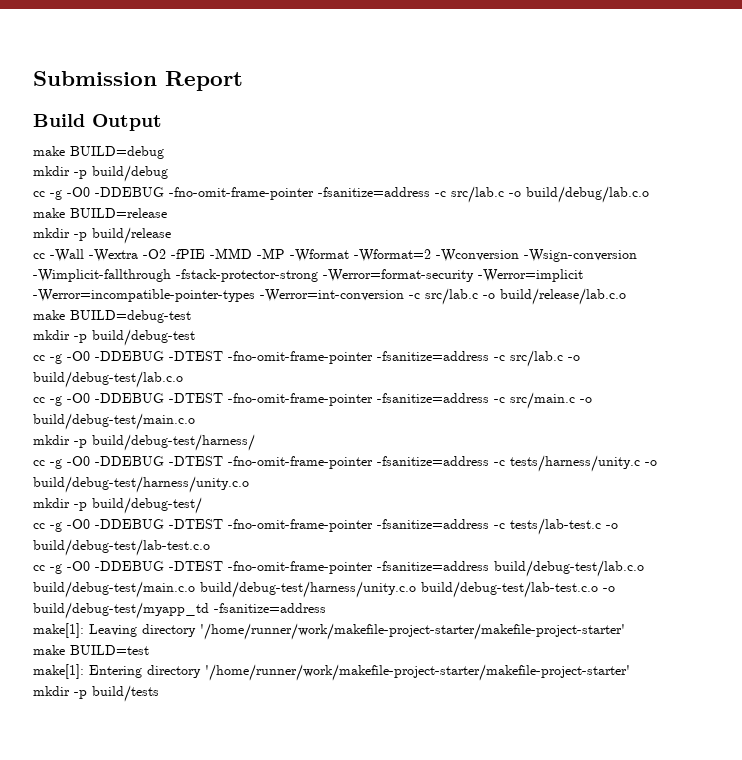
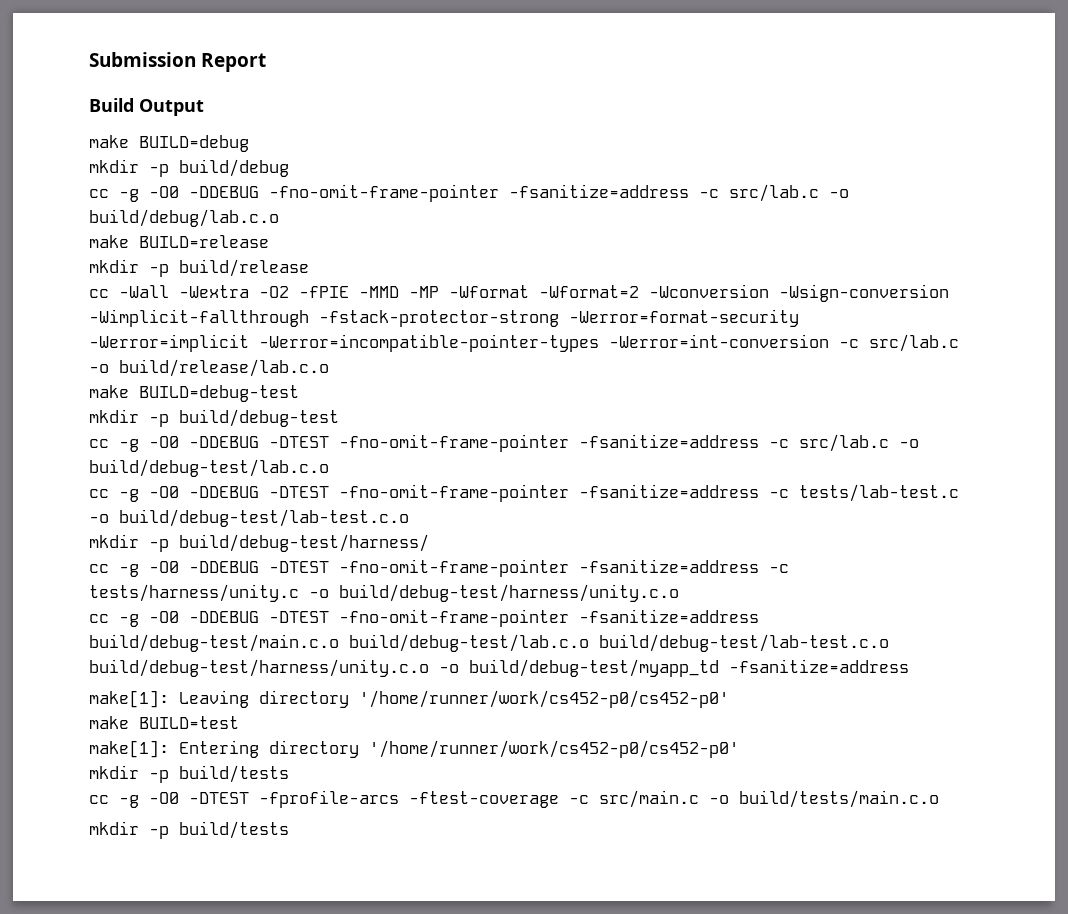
- cc -g -O0 -DDEBUG -DTEST -fno-omit-frame-pointer -fsanitize=address -c src/main.c -o build/debug-test/main.c.o
+ cc -g -O0 -DDEBUG -DTEST -fno-omit-frame-pointer -fsanitize=address -c tests/lab-test.c -o build/debug-test/lab-test.c.o
- mkdir -p build/debug-test/
- cc -g -O0 -DDEBUG -DTEST -fno-omit-frame-pointer -fsanitize=address -c tests/lab-test.c -o build/debug-test/lab-test.c.o
- cc -g -O0 -DDEBUG -DTEST -fno-omit-frame-pointer -fsanitize=address build/debug-test/lab.c.o build/debug-test/main.c.o build/debug-test/harness/unity.c.o build/debug-test/lab-test.c.o -o build/debug-test/myapp_td -fsanitize=address
+ cc -g -O0 -DDEBUG -DTEST -fno-omit-frame-pointer -fsanitize=address build/debug-test/main.c.o build/debug-test/lab.c.o build/debug-test/lab-test.c.o build/debug-test/harness/unity.c.o -o build/debug-test/myapp_td -fsanitize=address
- make[1]: Leaving directory '/home/runner/work/makefile-project-starter/makefile-project-starter'
+ make[1]: Leaving directory '/home/runner/work/cs452-p0/cs452-p0'
- make[1]: Entering directory '/home/runner/work/makefile-project-starter/makefile-project-starter'
+ make[1]: Entering directory '/home/runner/work/cs452-p0/cs452-p0'
+ mkdir -p build/tests
+ cc -g -O0 -DTEST -fprofile-arcs -ftest-coverage -c src/main.c -o build/tests/main.c.o

